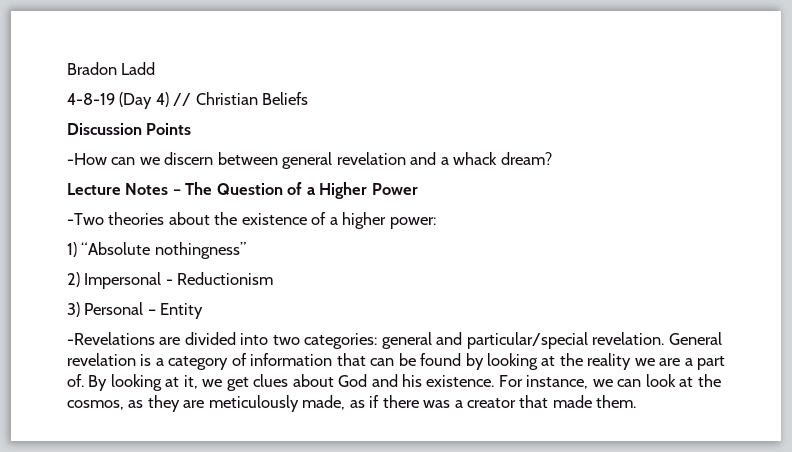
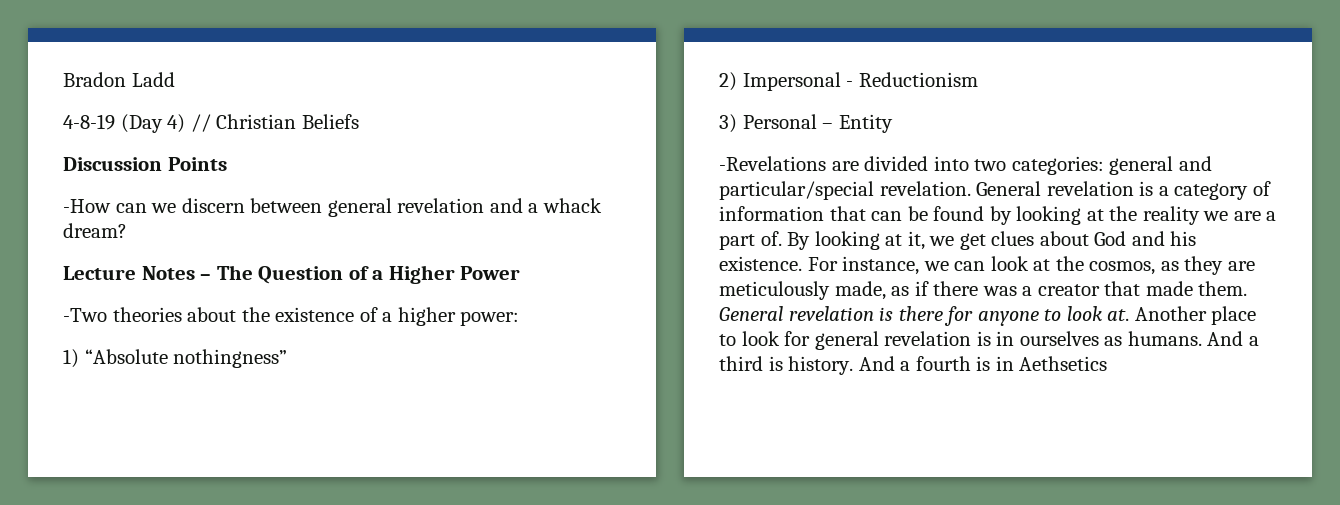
+ General revelation is there for anyone to look at. Another place to look for general revelation is in ourselves as humans. And a third is history. And a fourth is in Aethsetics

